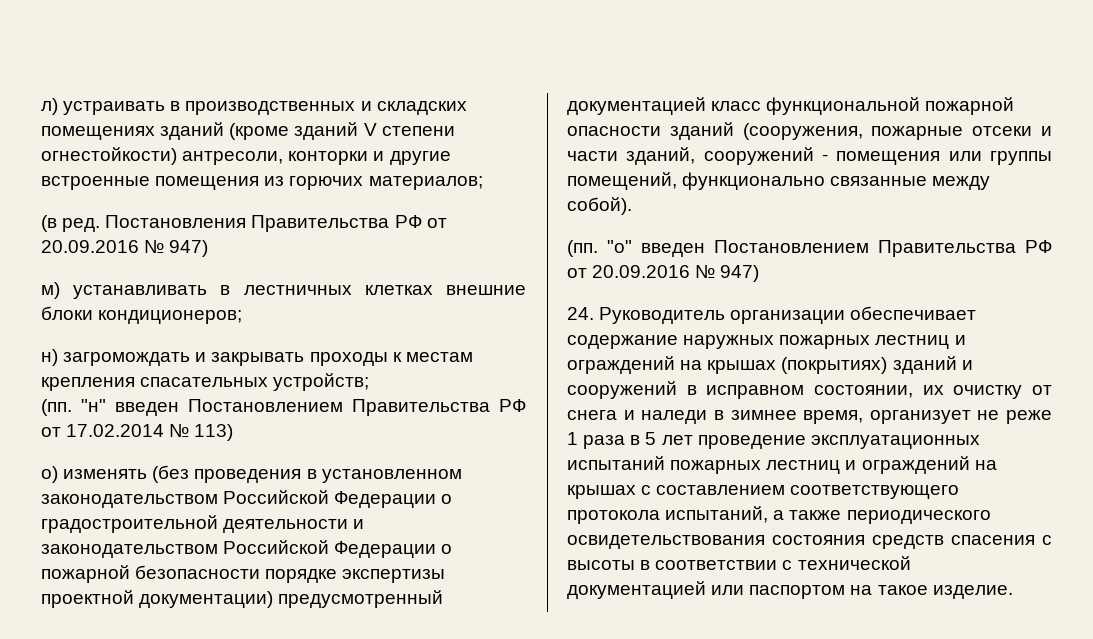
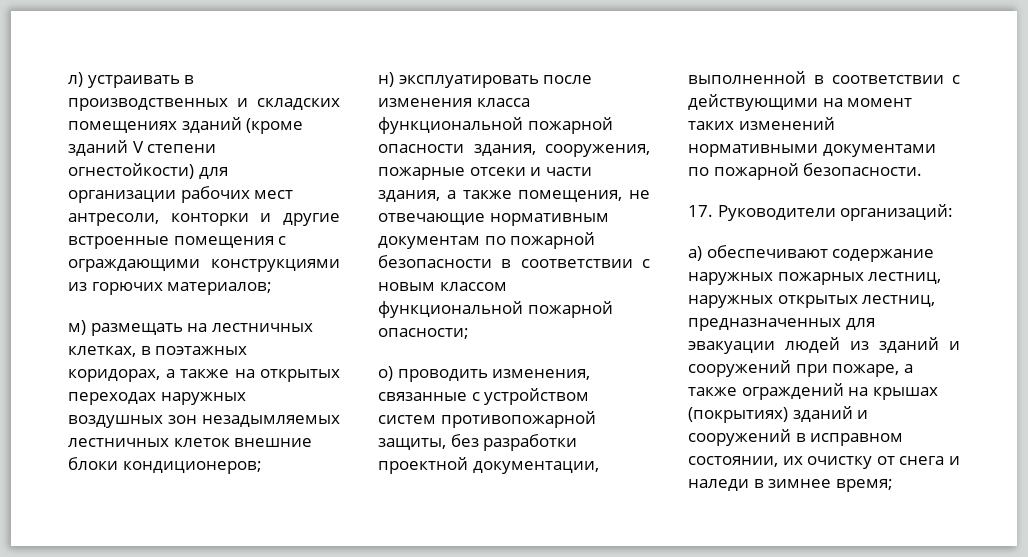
- л) устраивать в производственных и складских помещениях зданий (кроме зданий V степени огнестойкости) антресоли, конторки и другие встроенные помещения из горючих материалов;
+ л) устраивать в производственных и складских помещениях зданий (кроме зданий V степени огнестойкости) для организации рабочих мест антресоли, конторки и другие встроенные помещения с ограждающими конструкциями из горючих материалов;
- (в ред. Постановления Правительства РФ от 20.09.2016 № 947)
- м) устанавливать в лестничных клетках внешние блоки кондиционеров;
- н) загромождать и закрывать проходы к местам крепления спасательных устройств;
- (пп. "н" введен Постановлением Правительства РФ от 17.02.2014 № 113)
- о) изменять (без проведения в установленном законодательством Российской Федерации о градостроительной деятельности и законодательством Российской Федерации о пожарной безопасности порядке экспертизы проектной документации) предусмотренный документацией класс функциональной пожарной опасности зданий (сооружения, пожарные отсеки и части зданий, сооружений - помещения или группы помещений, функционально связанные между собой).
- (пп. "о" введен Постановлением Правительства РФ от 20.09.2016 № 947)
- 24. Руководитель организации обеспечивает содержание наружных пожарных лестниц и ограждений на крышах (покрытиях) зданий и сооружений в исправном состоянии, их очистку от снега и наледи в зимнее время, организует не реже 1 раза в 5 лет проведение эксплуатационных испытаний пожарных лестниц и ограждений на крышах с составлением соответствующего протокола испытаний, а также периодического освидетельствования состояния средств спасения с высоты в соответствии с технической документацией или паспортом на такое изделие.
+ м) размещать на лестничных клетках, в поэтажных коридорах, а также на открытых переходах наружных воздушных зон незадымляемых лестничных клеток внешние блоки кондиционеров;
+ н) эксплуатировать после изменения класса функциональной пожарной опасности здания, сооружения, пожарные отсеки и части здания, а также помещения, не отвечающие нормативным документам по пожарной безопасности в соответствии с новым классом функциональной пожарной опасности;
+ о) проводить изменения, связанные с устройством систем противопожарной защиты, без разработки проектной документации, выполненной в соответствии с действующими на момент таких изменений нормативными документами по пожарной безопасности.
+ 17. Руководители организаций:
+ а) обеспечивают содержание наружных пожарных лестниц, наружных открытых лестниц, предназначенных для эвакуации людей из зданий и сооружений при пожаре, а также ограждений на крышах (покрытиях) зданий и сооружений в исправном состоянии, их очистку от снега и наледи в зимнее время;

